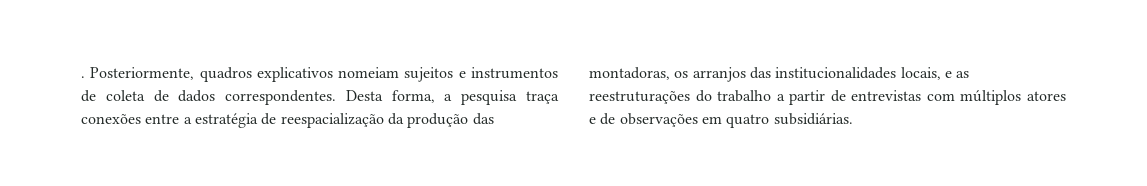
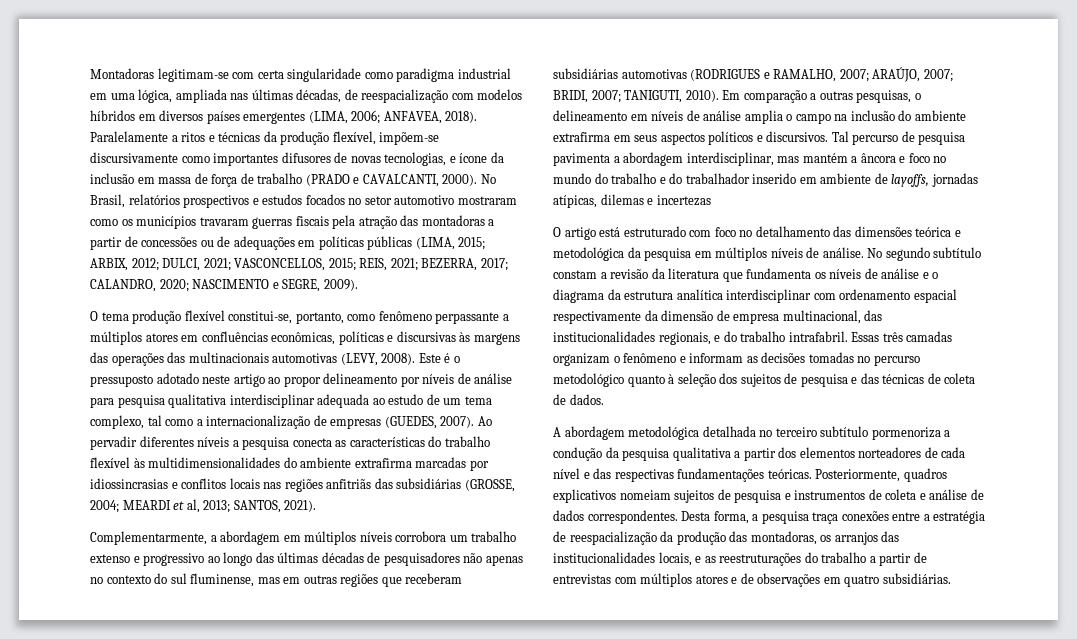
- .
+ Montadoras legitimam-se com certa singularidade como paradigma industrial em uma lógica, ampliada nas últimas décadas, de reespacialização com modelos híbridos em diversos países emergentes (LIMA, 2006; ANFAVEA, 2018). Paralelamente a ritos e técnicas da produção flexível, impõem-se discursivamente como importantes difusores de novas tecnologias, e ícone da inclusão em massa de força de trabalho (PRADO e CAVALCANTI, 2000). No Brasil, relatórios prospectivos e estudos focados no setor automotivo mostraram como os municípios travaram guerras fiscais pela atração das montadoras a partir de concessões ou de adequações em políticas públicas (LIMA, 2015; ARBIX, 2012; DULCI, 2021; VASCONCELLOS, 2015; REIS, 2021; BEZERRA, 2017; CALANDRO, 2020; NASCIMENTO e SEGRE, 2009).
+ O tema produção flexível constitui-se, portanto, como fenômeno perpassante a múltiplos atores em confluências econômicas, políticas e discursivas às margens das operações das multinacionais automotivas (LEVY, 2008). Este é o pressuposto adotado neste artigo ao propor delineamento por níveis de análise para pesquisa qualitativa interdisciplinar adequada ao estudo de um tema complexo, tal como a internacionalização de empresas (GUEDES, 2007). Ao pervadir diferentes níveis a pesquisa conecta as características do trabalho flexível às multidimensionalidades do ambiente extrafirma marcadas por idiossincrasias e conflitos locais nas regiões anfitriãs das subsidiárias (GROSSE, 2004; MEARDI et al, 2013; SANTOS, 2021).
+ Complementarmente, a abordagem em múltiplos níveis corrobora um trabalho extenso e progressivo ao longo das últimas décadas de pesquisadores não apenas no contexto do sul fluminense, mas em outras regiões que receberam subsidiárias automotivas (RODRIGUES e RAMALHO, 2007; ARAÚJO, 2007; BRIDI, 2007; TANIGUTI, 2010). Em comparação a outras pesquisas, o delineamento em níveis de análise amplia o campo na inclusão do ambiente extrafirma em seus aspectos políticos e discursivos. Tal percurso de pesquisa pavimenta a abordagem interdisciplinar, mas mantém a âncora e foco no mundo do trabalho e do trabalhador inserido em ambiente de layoffs, jornadas atípicas, dilemas e incertezas
+ O artigo está estruturado com foco no detalhamento das dimensões teórica e metodológica da pesquisa em múltiplos níveis de análise. No segundo subtítulo constam a revisão da literatura que fundamenta os níveis de análise e o diagrama da estrutura analítica interdisciplinar com ordenamento espacial respectivamente da dimensão de empresa multinacional, das institucionalidades regionais, e do trabalho intrafabril. Essas três camadas organizam o fenômeno e informam as decisões tomadas no percurso metodológico quanto à seleção dos sujeitos de pesquisa e das técnicas de coleta de dados.
+ A abordagem metodológica detalhada no terceiro subtítulo pormenoriza a condução da pesquisa qualitativa a partir dos elementos norteadores de cada nível e das respectivas fundamentações teóricas.
- Posteriormente, quadros explicativos nomeiam sujeitos e instrumentos de coleta de dados correspondentes.
+ Posteriormente, quadros explicativos nomeiam sujeitos de pesquisa e instrumentos de coleta e análise de dados correspondentes.

